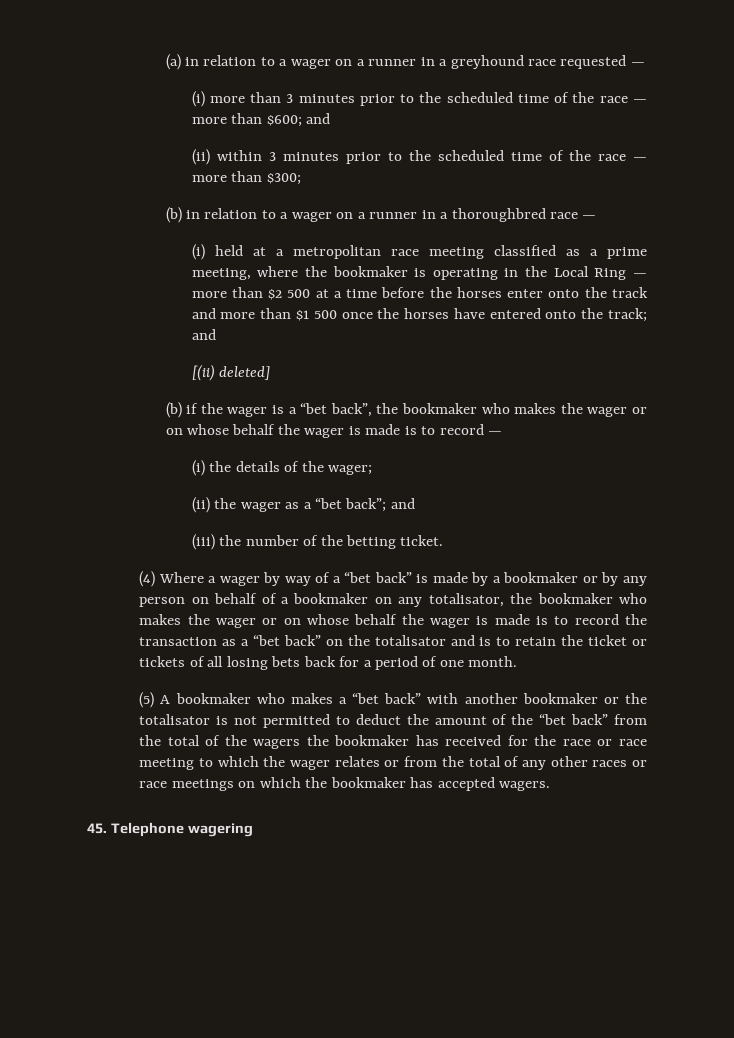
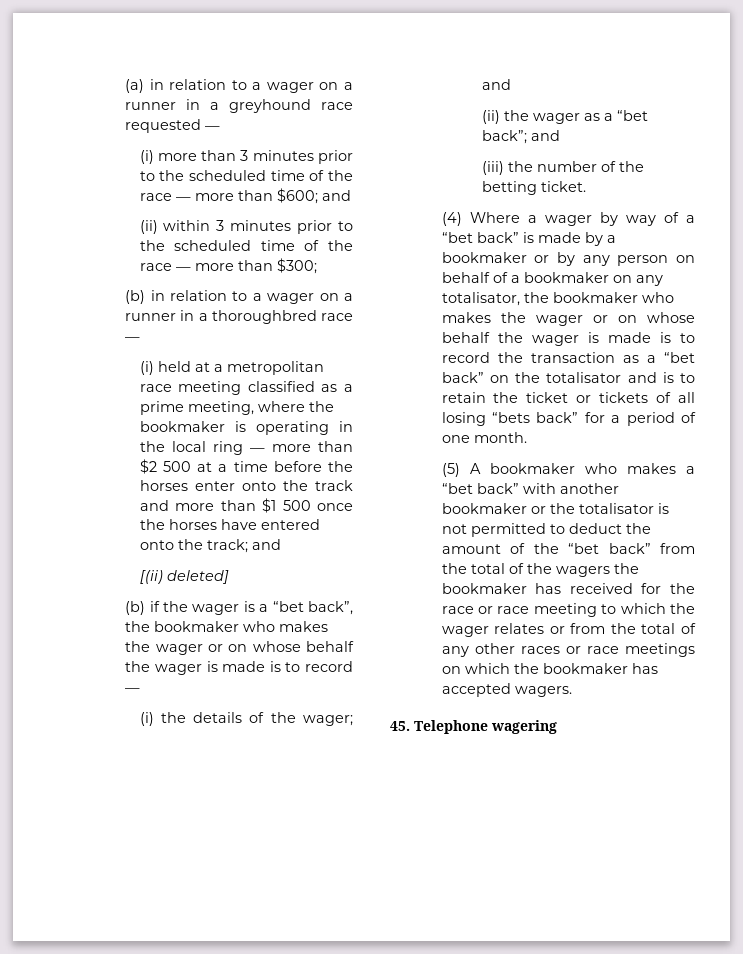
- (i) held at a metropolitan race meeting classified as a prime meeting, where the bookmaker is operating in the Local Ring — more than $2 500 at a time before the horses enter onto the track and more than $1 500 once the horses have entered onto the track; and
+ (i) held at a metropolitan race meeting classified as a prime meeting, where the bookmaker is operating in the local ring — more than $2 500 at a time before the horses enter onto the track and more than $1 500 once the horses have entered onto the track; and
- (i) the details of the wager;
+ (i) the details of the wager; and
- (4) Where a wager by way of a “bet back” is made by a bookmaker or by any person on behalf of a bookmaker on any totalisator, the bookmaker who makes the wager or on whose behalf the wager is made is to record the transaction as a “bet back” on the totalisator and is to retain the ticket or tickets of all losing bets back for a period of one month.
+ (4) Where a wager by way of a “bet back” is made by a bookmaker or by any person on behalf of a bookmaker on any totalisator, the bookmaker who makes the wager or on whose behalf the wager is made is to record the transaction as a “bet back” on the totalisator and is to retain the ticket or tickets of all losing “bets back” for a period of one month.

